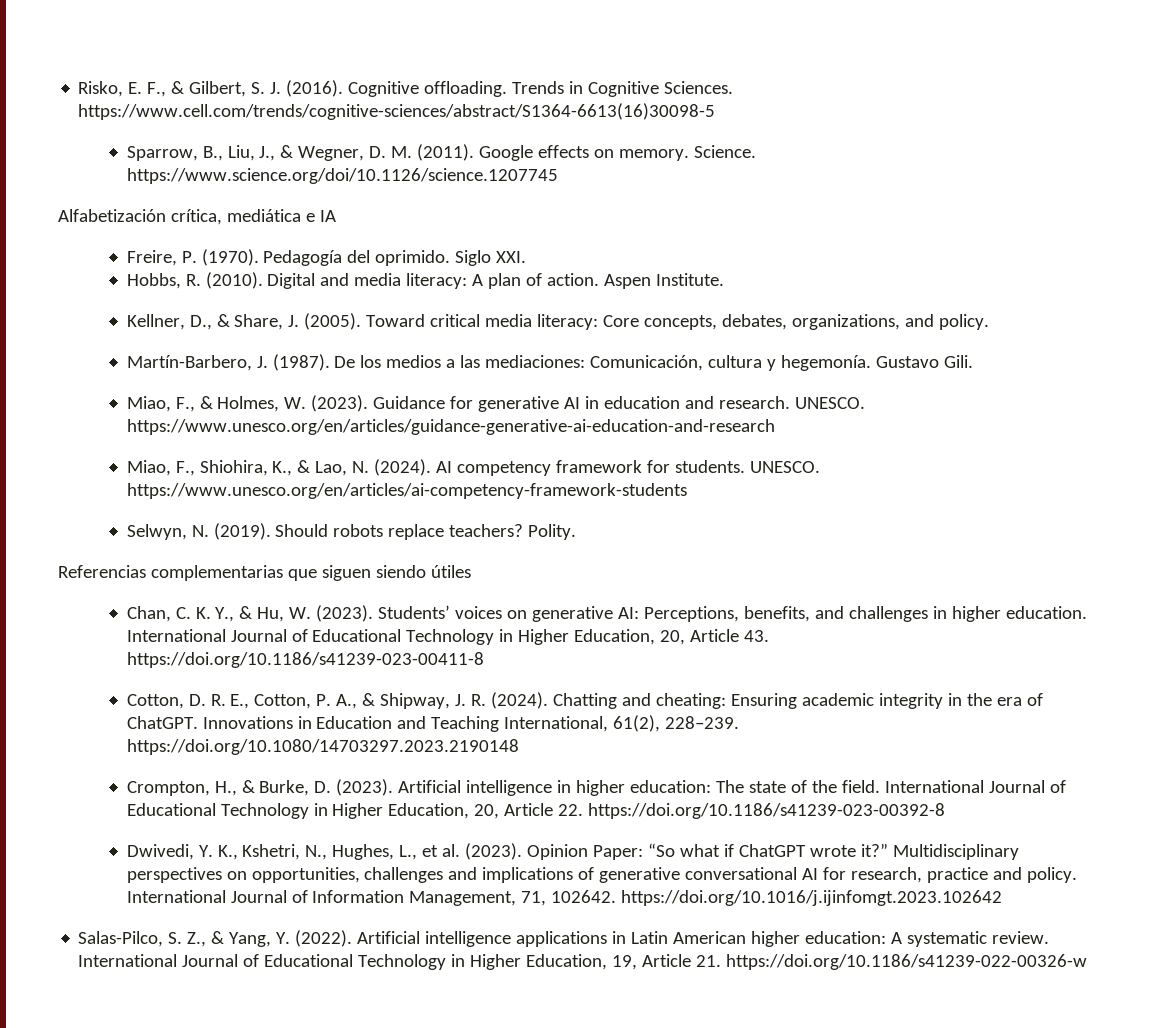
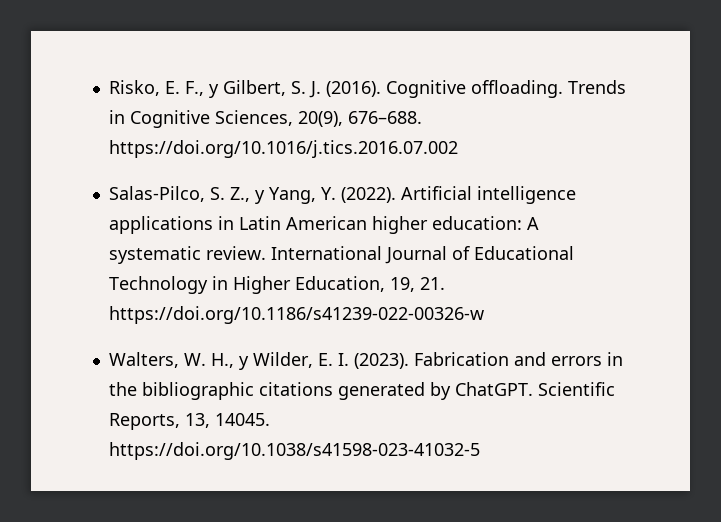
- Risko, E. F., & Gilbert, S. J. (2016).
+ Risko, E. F., y Gilbert, S. J. (2016).
- Trends in Cognitive Sciences. https://www.cell.com/trends/cognitive-sciences/abstract/S1364-6613(16)30098-5
- Sparrow, B., Liu, J., & Wegner, D. M. (2011). Google effects on memory. Science. https://www.science.org/doi/10.1126/science.1207745
- Alfabetización crítica, mediática e IA
- Freire, P. (1970). Pedagogía del oprimido. Siglo XXI.
- Hobbs, R. (2010). Digital and media literacy: A plan of action. Aspen Institute.
- Kellner, D., & Share, J. (2005). Toward critical media literacy: Core concepts, debates, organizations, and policy.
- Martín-Barbero, J. (1987). De los medios a las mediaciones: Comunicación, cultura y hegemonía. Gustavo Gili.
- Miao, F., & Holmes, W. (2023). Guidance for generative AI in education and research. UNESCO. https://www.unesco.org/en/articles/guidance-generative-ai-education-and-research
- Miao, F., Shiohira, K., & Lao, N. (2024). AI competency framework for students. UNESCO. https://www.unesco.org/en/articles/ai-competency-framework-students
- Selwyn, N. (2019). Should robots replace teachers? Polity.
- Referencias complementarias que siguen siendo útiles
- Chan, C. K. Y., & Hu, W. (2023). Students’ voices on generative AI: Perceptions, benefits, and challenges in higher education. International Journal of Educational Technology in Higher Education, 20, Article 43. https://doi.org/10.1186/s41239-023-00411-8
- Cotton, D. R. E., Cotton, P. A., & Shipway, J. R. (2024). Chatting and cheating: Ensuring academic integrity in the era of ChatGPT. Innovations in Education and Teaching International, 61(2), 228–239. https://doi.org/10.1080/14703297.2023.2190148
- Crompton, H., & Burke, D. (2023). Artificial intelligence in higher education: The state of the field. International Journal of Educational Technology in Higher Education, 20, Article 22. https://doi.org/10.1186/s41239-023-00392-8
- Dwivedi, Y. K., Kshetri, N., Hughes, L., et al. (2023). Opinion Paper: “So what if ChatGPT wrote it?” Multidisciplinary perspectives on opportunities, challenges and implications of generative conversational AI for research, practice and policy. International Journal of Information Management, 71, 102642. https://doi.org/10.1016/j.ijinfomgt.2023.102642
+ Trends in Cognitive Sciences, 20(9), 676–688. https://doi.org/10.1016/j.tics.2016.07.002
- Salas-Pilco, S. Z., & Yang, Y. (2022).
+ Salas-Pilco, S. Z., y Yang, Y. (2022).
- International Journal of Educational Technology in Higher Education, 19, Article 21. https://doi.org/10.1186/s41239-022-00326-w
+ International Journal of Educational Technology in Higher Education, 19, 21. https://doi.org/10.1186/s41239-022-00326-w
+ Walters, W. H., y Wilder, E. I. (2023). Fabrication and errors in the bibliographic citations generated by ChatGPT. Scientific Reports, 13, 14045. https://doi.org/10.1038/s41598-023-41032-5

